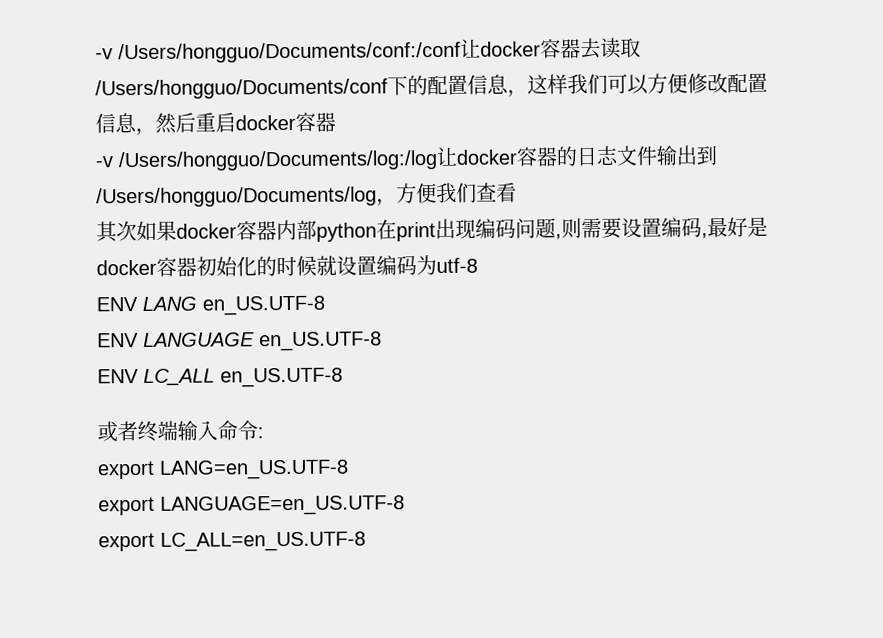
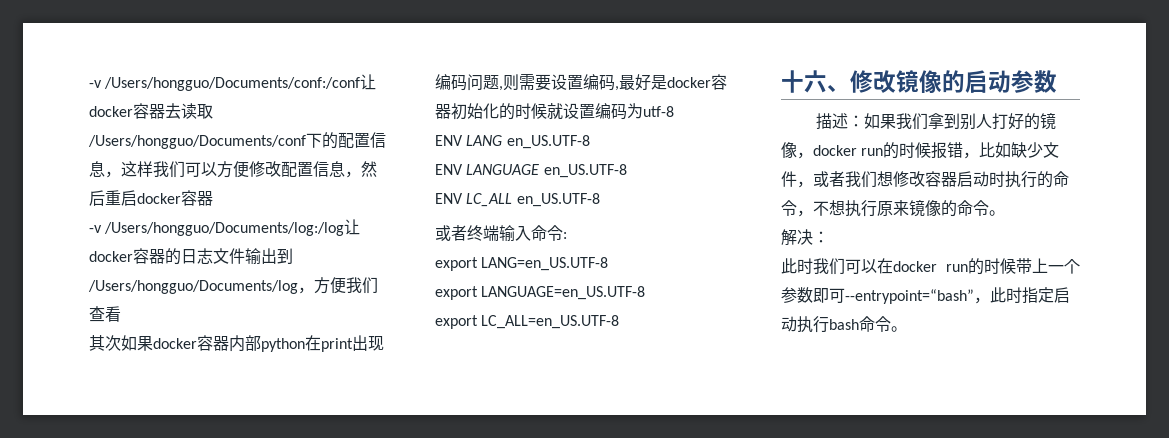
+ 十六、修改镜像的启动参数
+ 描述：如果我们拿到别人打好的镜像，docker run的时候报错，比如缺少文件，或者我们想修改容器启动时执行的命令，不想执行原来镜像的命令。
+ 解决：
+ 此时我们可以在docker run的时候带上一个参数即可--entrypoint=“bash”，此时指定启动执行bash命令。

